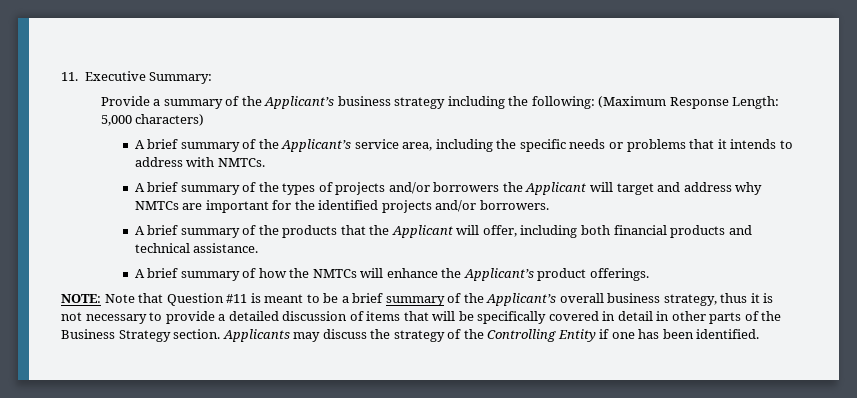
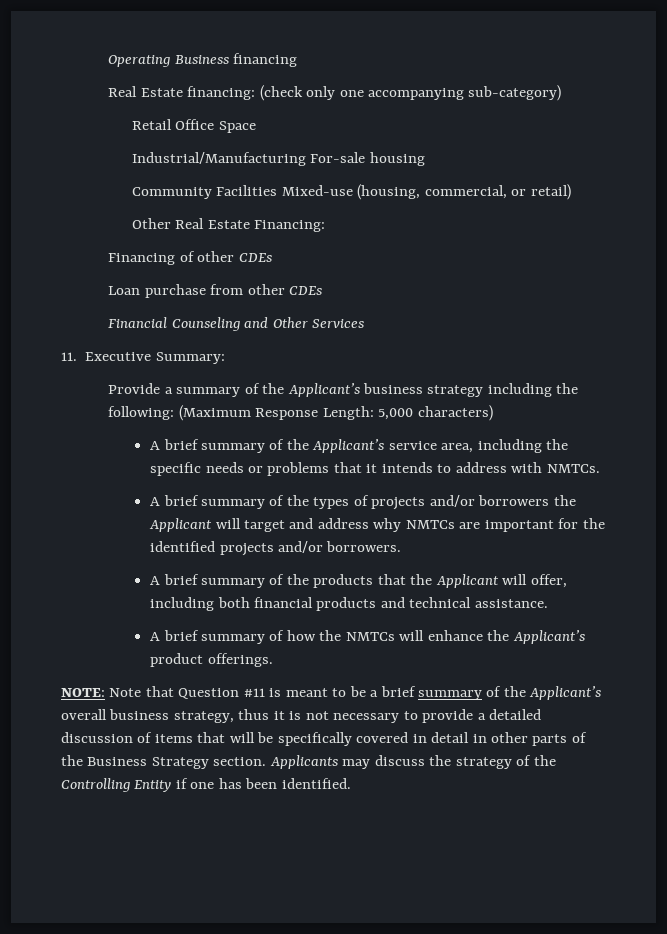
+ Operating Business financing
+ Real Estate financing: (check only one accompanying sub-category)
+ Retail Office Space
+ Industrial/Manufacturing For-sale housing
+ Community Facilities Mixed-use (housing, commercial, or retail)
+ Other Real Estate Financing:
+ Financing of other CDEs
+ Loan purchase from other CDEs
+ Financial Counseling and Other Services

